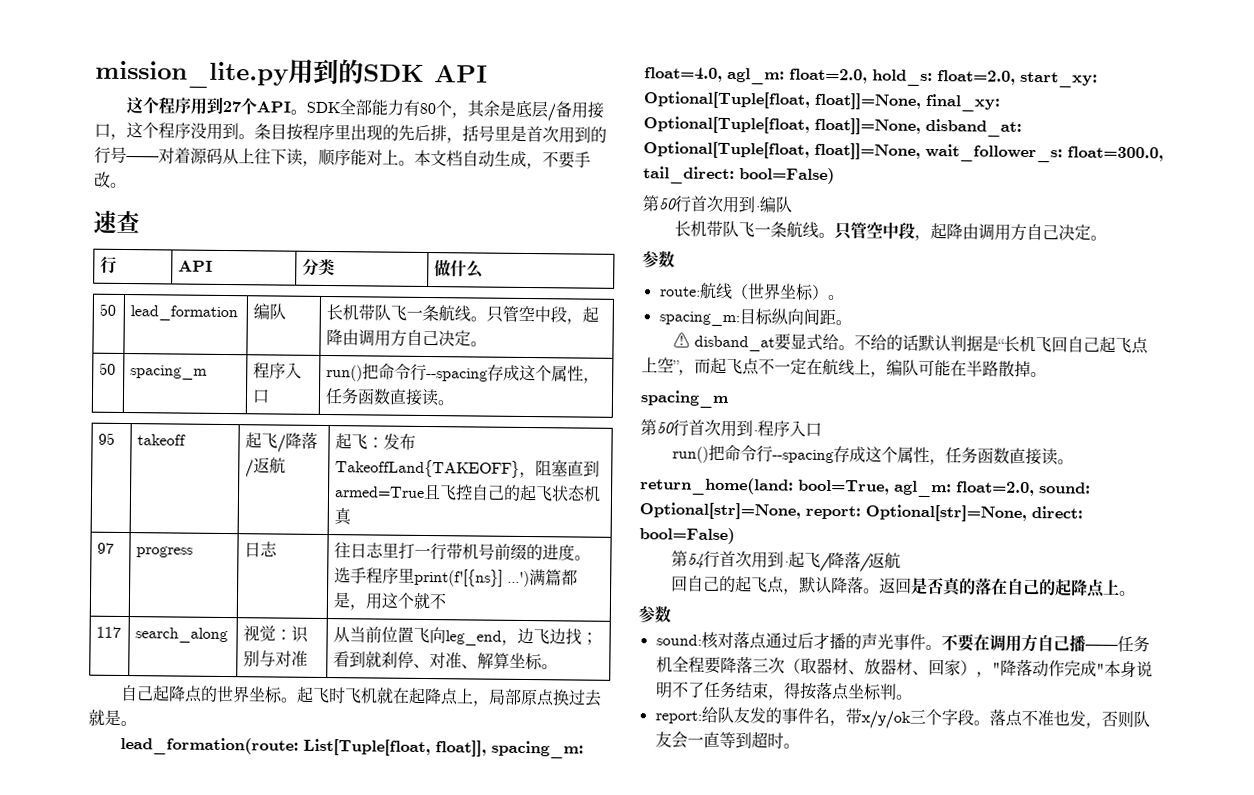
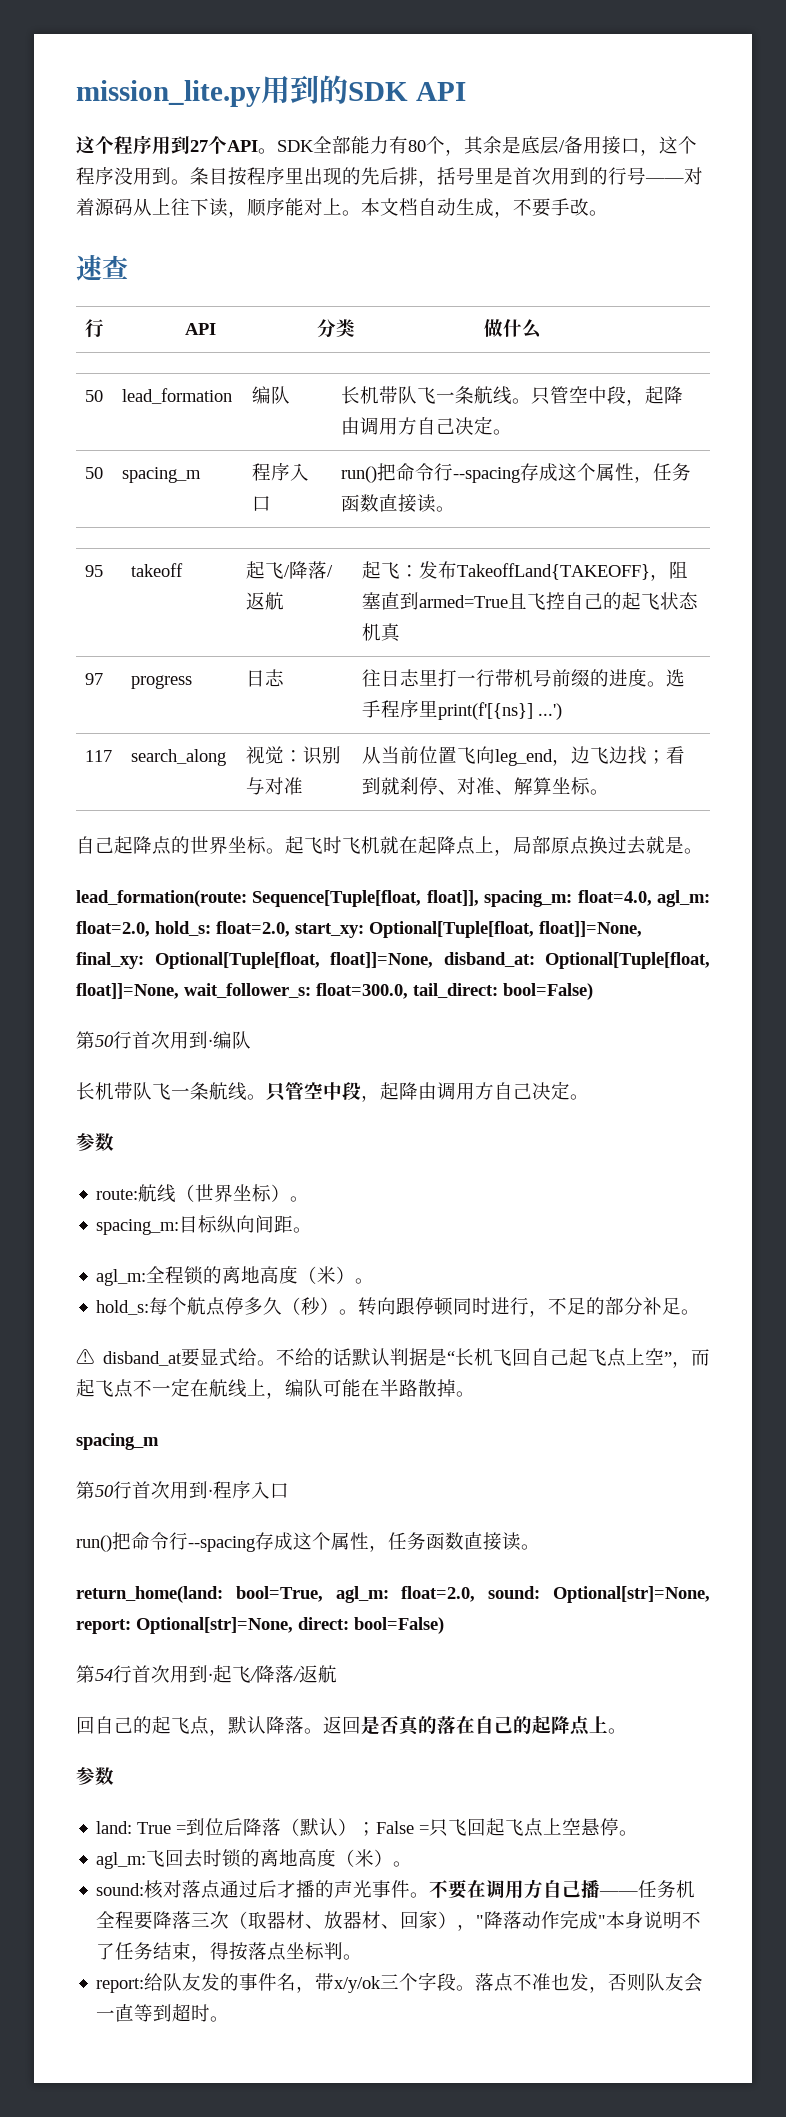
- 97 | progress | 日志 | 往日志里打一行带机号前缀的进度。选手程序里print(f'[{ns}] ...')满篇都是，用这个就不
+ 97 | progress | 日志 | 往日志里打一行带机号前缀的进度。选手程序里print(f'[{ns}] ...')
- lead_formation(route: List[Tuple[float, float]], spacing_m: float=4.0, agl_m: float=2.0, hold_s: float=2.0, start_xy: Optional[Tuple[float, float]]=None, final_xy: Optional[Tuple[float, float]]=None, disband_at: Optional[Tuple[float, float]]=None, wait_follower_s: float=300.0, tail_direct: bool=False)
+ lead_formation(route: Sequence[Tuple[float, float]], spacing_m: float=4.0, agl_m: float=2.0, hold_s: float=2.0, start_xy: Optional[Tuple[float, float]]=None, final_xy: Optional[Tuple[float, float]]=None, disband_at: Optional[Tuple[float, float]]=None, wait_follower_s: float=300.0, tail_direct: bool=False)
+ agl_m:全程锁的离地高度（米）。
+ hold_s:每个航点停多久（秒）。转向跟停顿同时进行，不足的部分补足。
+ land: True =到位后降落（默认）；False =只飞回起飞点上空悬停。
+ agl_m:飞回去时锁的离地高度（米）。

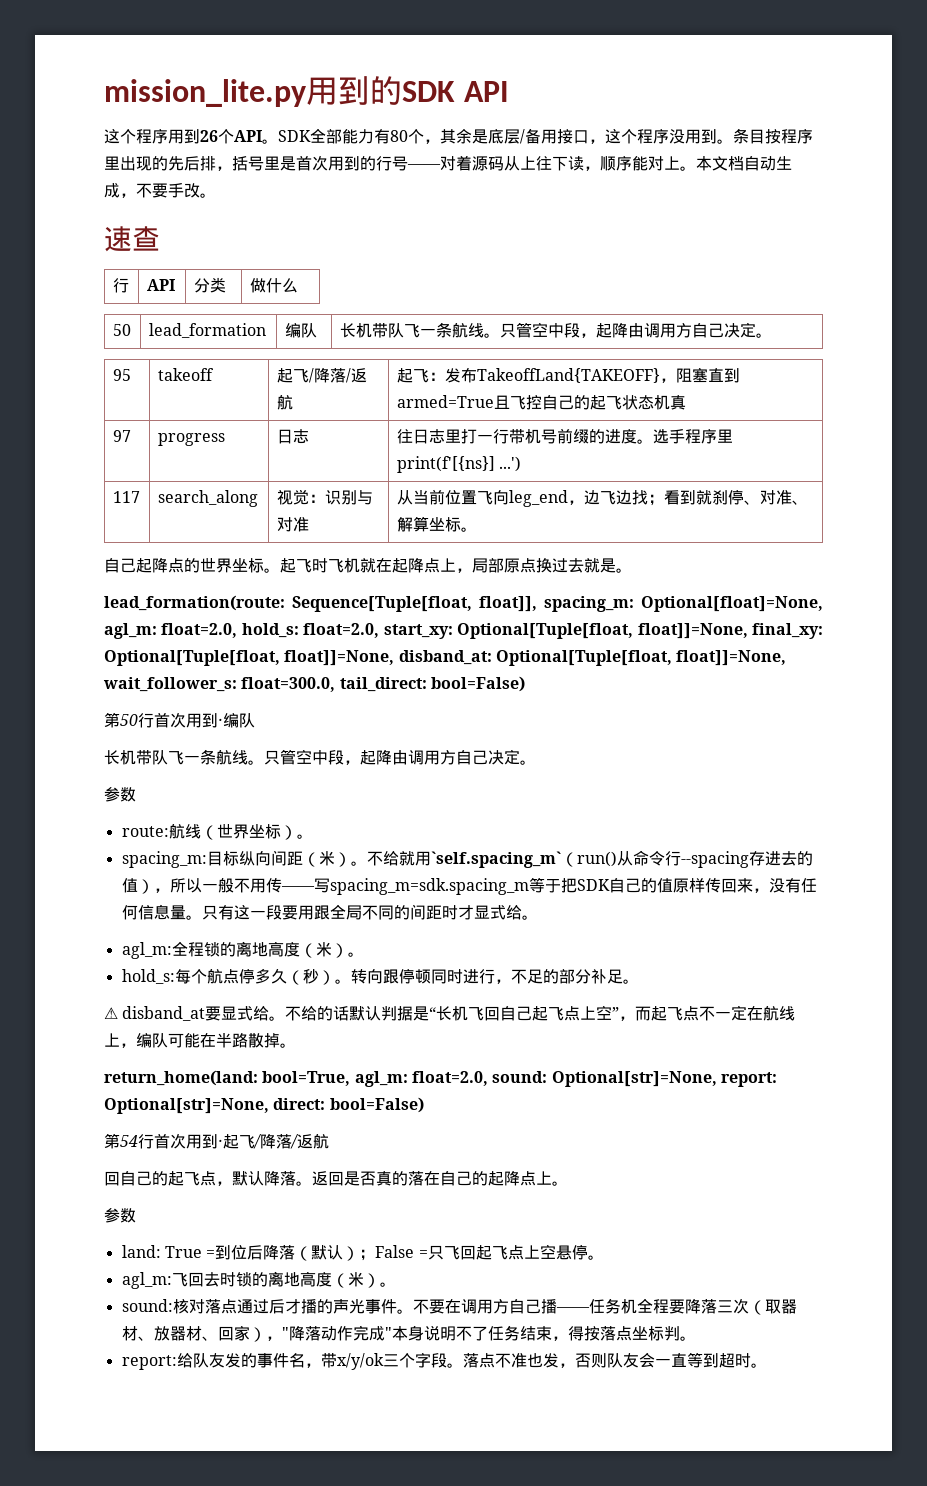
- 这个程序用到27个API。
+ 这个程序用到26个API。
- 50 | spacing_m | 程序入口 | run()把命令行--spacing存成这个属性，任务函数直接读。
- lead_formation(route: Sequence[Tuple[float, float]], spacing_m: float=4.0, agl_m: float=2.0, hold_s: float=2.0, start_xy: Optional[Tuple[float, float]]=None, final_xy: Optional[Tuple[float, float]]=None, disband_at: Optional[Tuple[float, float]]=None, wait_follower_s: float=300.0, tail_direct: bool=False)
+ lead_formation(route: Sequence[Tuple[float, float]], spacing_m: Optional[float]=None, agl_m: float=2.0, hold_s: float=2.0, start_xy: Optional[Tuple[float, float]]=None, final_xy: Optional[Tuple[float, float]]=None, disband_at: Optional[Tuple[float, float]]=None, wait_follower_s: float=300.0, tail_direct: bool=False)
- spacing_m:目标纵向间距。
+ spacing_m:目标纵向间距（米）。不给就用`self.spacing_m`（run()从命令行--spacing存进去的值），所以一般不用传——写spacing_m=sdk.spacing_m等于把SDK自己的值原样传回来，没有任何信息量。只有这一段要用跟全局不同的间距时才显式给。
  不给的话默认判据是“长机飞回自己起飞点上空”，而起飞点不一定在航线上，编队可能在半路散掉。
- spacing_m
- 第50行首次用到·程序入口
- run()把命令行--spacing存成这个属性，任务函数直接读。

